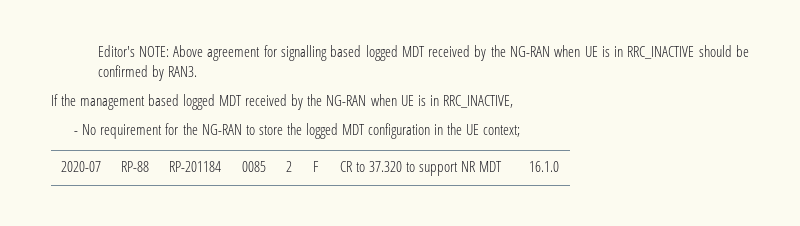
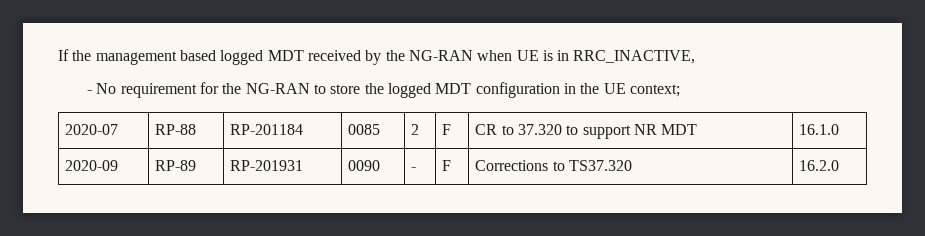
- Editor's NOTE: Above agreement for signalling based logged MDT received by the NG-RAN when UE is in RRC_INACTIVE should be confirmed by RAN3.
+ 2020-09 | RP-89 | RP-201931 | 0090 | - | F | Corrections to TS37.320 | 16.2.0

